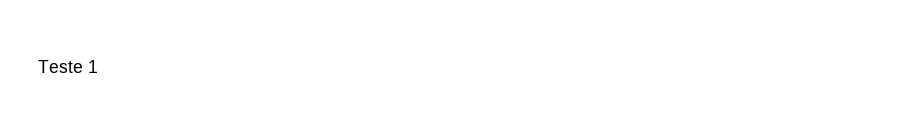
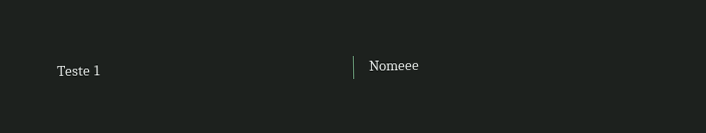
+ Nomeee

